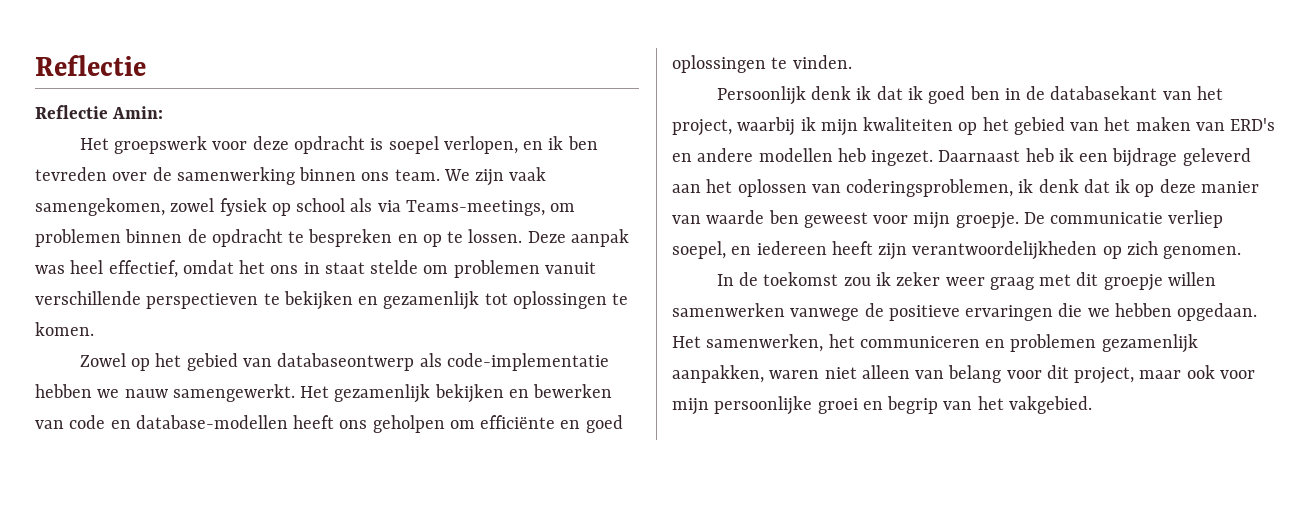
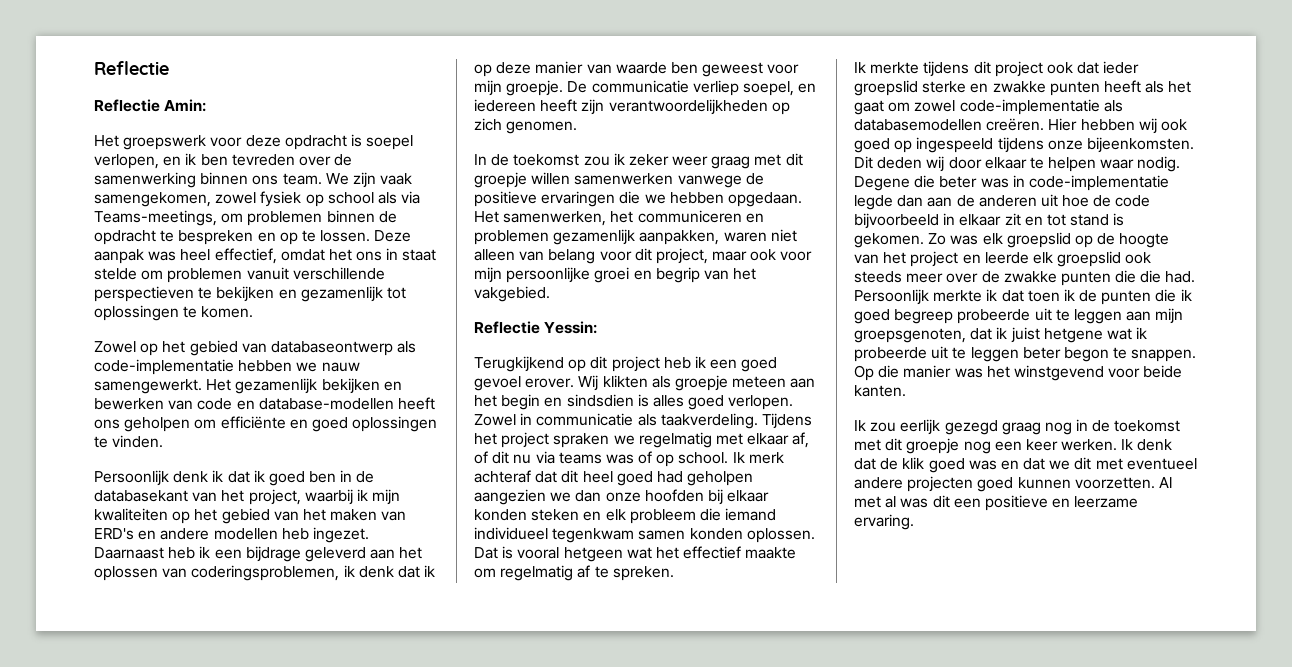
+ Reflectie Yessin:
+ Terugkijkend op dit project heb ik een goed gevoel erover. Wij klikten als groepje meteen aan het begin en sindsdien is alles goed verlopen. Zowel in communicatie als taakverdeling. Tijdens het project spraken we regelmatig met elkaar af, of dit nu via teams was of op school. Ik merk achteraf dat dit heel goed had geholpen aangezien we dan onze hoofden bij elkaar konden steken en elk probleem die iemand individueel tegenkwam samen konden oplossen. Dat is vooral hetgeen wat het effectief maakte om regelmatig af te spreken.
+ Ik merkte tijdens dit project ook dat ieder groepslid sterke en zwakke punten heeft als het gaat om zowel code-implementatie als databasemodellen creëren. Hier hebben wij ook goed op ingespeeld tijdens onze bijeenkomsten. Dit deden wij door elkaar te helpen waar nodig. Degene die beter was in code-implementatie legde dan aan de anderen uit hoe de code bijvoorbeeld in elkaar zit en tot stand is gekomen. Zo was elk groepslid op de hoogte van het project en leerde elk groepslid ook steeds meer over de zwakke punten die die had. Persoonlijk merkte ik dat toen ik de punten die ik goed begreep probeerde uit te leggen aan mijn groepsgenoten, dat ik juist hetgene wat ik probeerde uit te leggen beter begon te snappen. Op die manier was het winstgevend voor beide kanten.
+ Ik zou eerlijk gezegd graag nog in de toekomst met dit groepje nog een keer werken. Ik denk dat de klik goed was en dat we dit met eventueel andere projecten goed kunnen voorzetten. Al met al was dit een positieve en leerzame ervaring.

